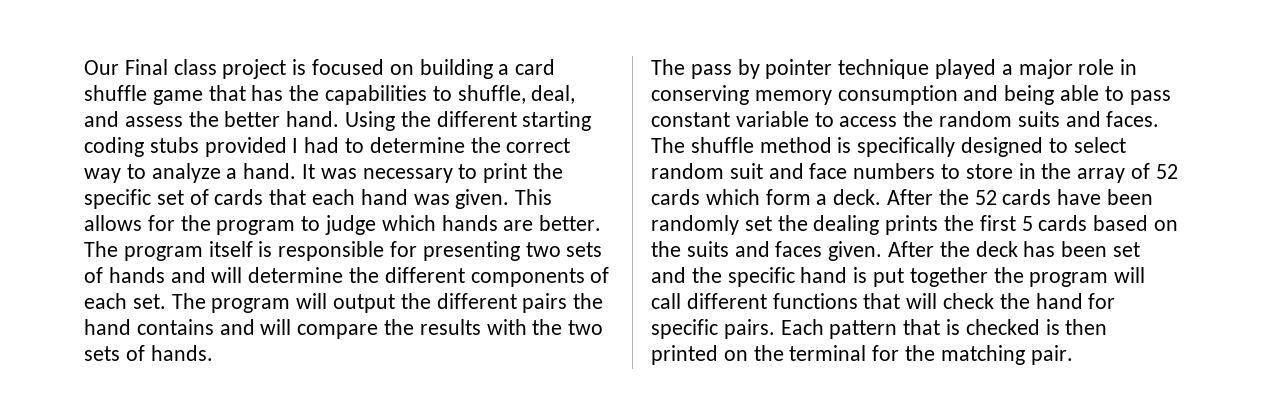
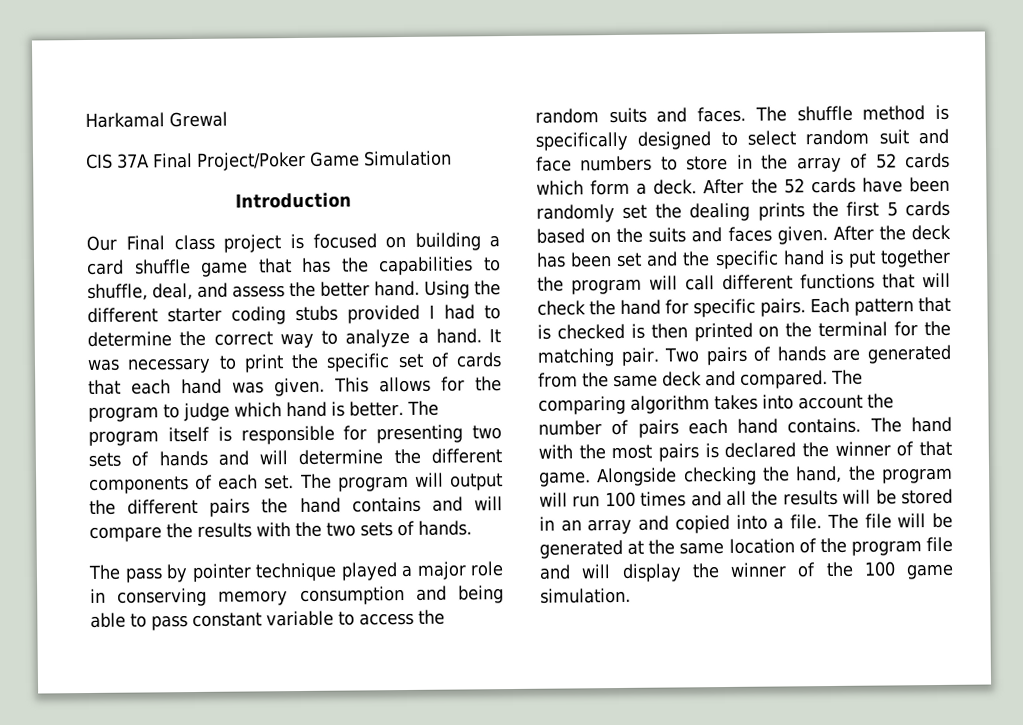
+ Harkamal Grewal
+ CIS 37A Final Project/Poker Game Simulation
+ Introduction
- Using the different starting coding stubs provided I had to determine the correct way to analyze a hand.
+ Using the different starter coding stubs provided I had to determine the correct way to analyze a hand.
- This allows for the program to judge which hands are better.
+ This allows for the program to judge which hand is better.
+ Two pairs of hands are generated from the same deck and compared. The comparing algorithm takes into account the number of pairs each hand contains. The hand with the most pairs is declared the winner of that game. Alongside checking the hand, the program will run 100 times and all the results will be stored in an array and copied into a file. The file will be generated at the same location of the program file and will display the winner of the 100 game simulation.

